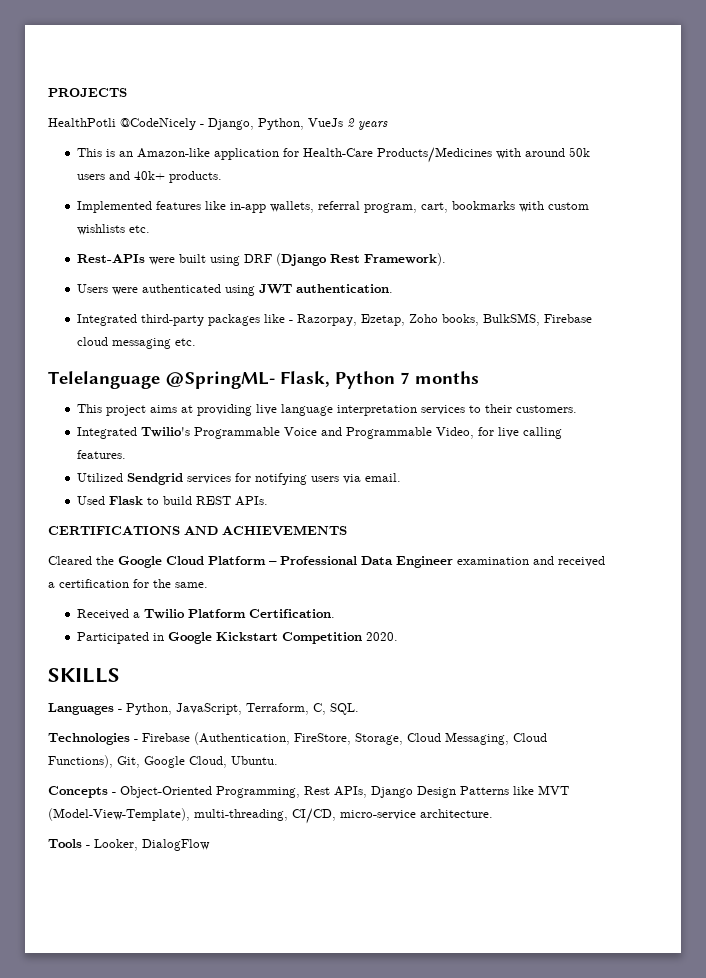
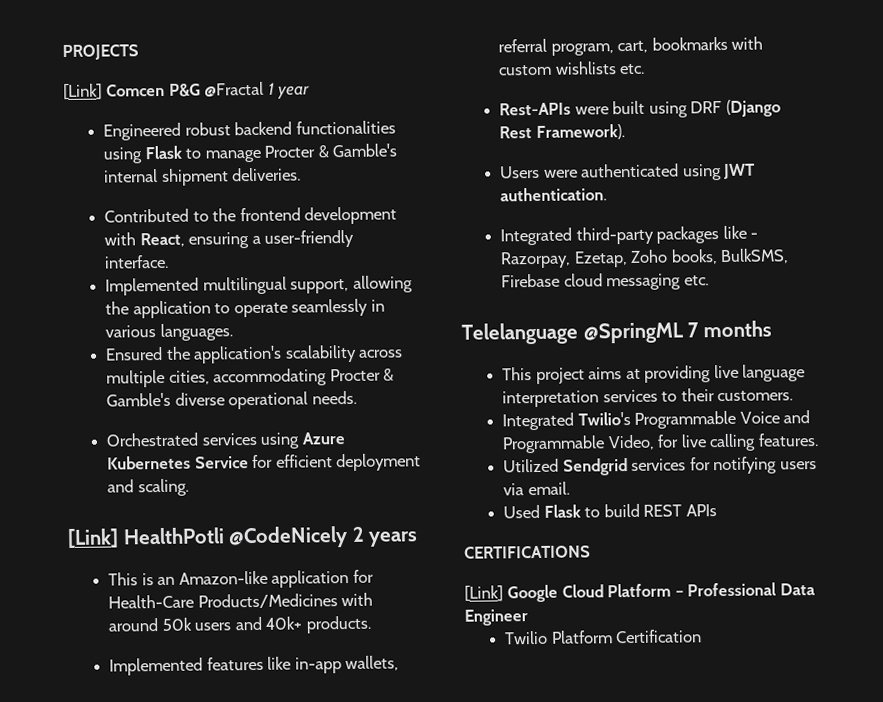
- HealthPotli @CodeNicely - Django, Python, VueJs 2 years
+ [Link] Comcen P&G @Fractal 1 year
+ Engineered robust backend functionalities using Flask to manage Procter & Gamble's internal shipment deliveries.
+ Contributed to the frontend development with React, ensuring a user-friendly interface.
+ Implemented multilingual support, allowing the application to operate seamlessly in various languages.
+ Ensured the application's scalability across multiple cities, accommodating Procter & Gamble's diverse operational needs.
+ Orchestrated services using Azure Kubernetes Service for efficient deployment and scaling.
+ [Link] HealthPotli @CodeNicely 2 years
- Telelanguage @SpringML- Flask, Python 7 months
+ Telelanguage @SpringML 7 months
- Used Flask to build REST APIs.
+ Used Flask to build REST APIs
- CERTIFICATIONS AND ACHIEVEMENTS
- Cleared the Google Cloud Platform – Professional Data Engineer examination and received a certification for the same.
- Received a Twilio Platform Certification.
- Participated in Google Kickstart Competition 2020.
- SKILLS
- Languages - Python, JavaScript, Terraform, C, SQL.
- Technologies - Firebase (Authentication, FireStore, Storage, Cloud Messaging, Cloud Functions), Git, Google Cloud, Ubuntu.
- Concepts - Object-Oriented Programming, Rest APIs, Django Design Patterns like MVT (Model-View-Template), multi-threading, CI/CD, micro-service architecture.
- Tools - Looker, DialogFlow
+ CERTIFICATIONS
+ [Link] Google Cloud Platform – Professional Data Engineer
+ Twilio Platform Certification

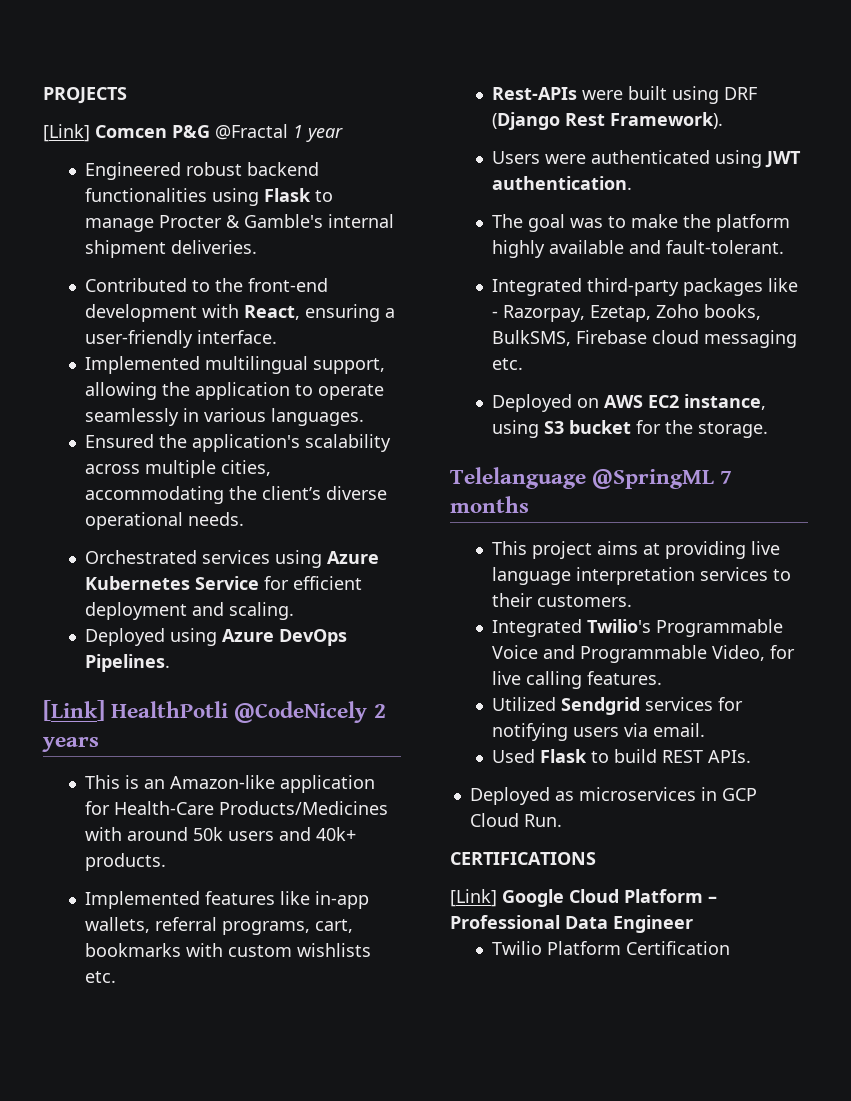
- Contributed to the frontend development with React, ensuring a user-friendly interface.
+ Contributed to the front-end development with React, ensuring a user-friendly interface.
- Ensured the application's scalability across multiple cities, accommodating Procter & Gamble's diverse operational needs.
+ Ensured the application's scalability across multiple cities, accommodating the client’s diverse operational needs.
+ Deployed using Azure DevOps Pipelines.
- Implemented features like in-app wallets, referral program, cart, bookmarks with custom wishlists etc.
+ Implemented features like in-app wallets, referral programs, cart, bookmarks with custom wishlists etc.
+ The goal was to make the platform highly available and fault-tolerant.
+ Deployed on AWS EC2 instance, using S3 bucket for the storage.
- Used Flask to build REST APIs
+ Used Flask to build REST APIs.
+ Deployed as microservices in GCP Cloud Run.

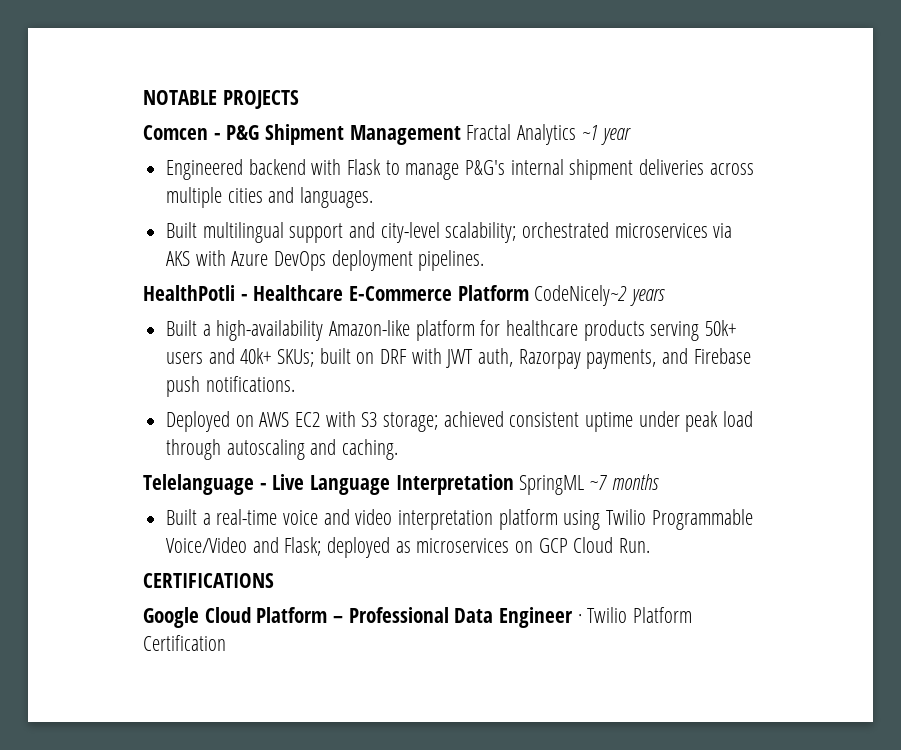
- PROJECTS
+ NOTABLE PROJECTS
- [Link] Comcen P&G @Fractal 1 year
- Engineered robust backend functionalities using Flask to manage Procter & Gamble's internal shipment deliveries.
- Contributed to the front-end development with React, ensuring a user-friendly interface.
- Implemented multilingual support, allowing the application to operate seamlessly in various languages.
- Ensured the application's scalability across multiple cities, accommodating the client’s diverse operational needs.
- Orchestrated services using Azure Kubernetes Service for efficient deployment and scaling.
- Deployed using Azure DevOps Pipelines.
- [Link] HealthPotli @CodeNicely 2 years
- This is an Amazon-like application for Health-Care Products/Medicines with around 50k users and 40k+ products.
- Implemented features like in-app wallets, referral programs, cart, bookmarks with custom wishlists etc.
- Rest-APIs were built using DRF (Django Rest Framework).
- Users were authenticated using JWT authentication.
- The goal was to make the platform highly available and fault-tolerant.
- Integrated third-party packages like - Razorpay, Ezetap, Zoho books, BulkSMS, Firebase cloud messaging etc.
- Deployed on AWS EC2 instance, using S3 bucket for the storage.
- Telelanguage @SpringML 7 months
- This project aims at providing live language interpretation services to their customers.
- Integrated Twilio's Programmable Voice and Programmable Video, for live calling features.
- Utilized Sendgrid services for notifying users via email.
- Used Flask to build REST APIs.
- Deployed as microservices in GCP Cloud Run.
+ Comcen - P&G Shipment Management Fractal Analytics ~1 year
+ Engineered backend with Flask to manage P&G's internal shipment deliveries across multiple cities and languages.
+ Built multilingual support and city-level scalability; orchestrated microservices via AKS with Azure DevOps deployment pipelines.
+ HealthPotli - Healthcare E-Commerce Platform CodeNicely~2 years
+ Built a high-availability Amazon-like platform for healthcare products serving 50k+ users and 40k+ SKUs; built on DRF with JWT auth, Razorpay payments, and Firebase push notifications.
+ Deployed on AWS EC2 with S3 storage; achieved consistent uptime under peak load through autoscaling and caching.
+ Telelanguage - Live Language Interpretation SpringML ~7 months
+ Built a real-time voice and video interpretation platform using Twilio Programmable Voice/Video and Flask; deployed as microservices on GCP Cloud Run.
- [Link] Google Cloud Platform – Professional Data Engineer
- Twilio Platform Certification
+ Google Cloud Platform – Professional Data Engineer · Twilio Platform Certification

